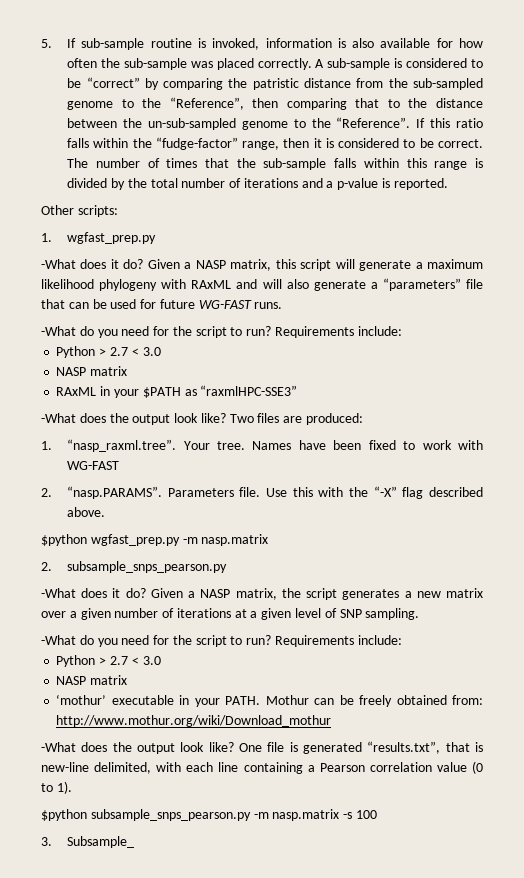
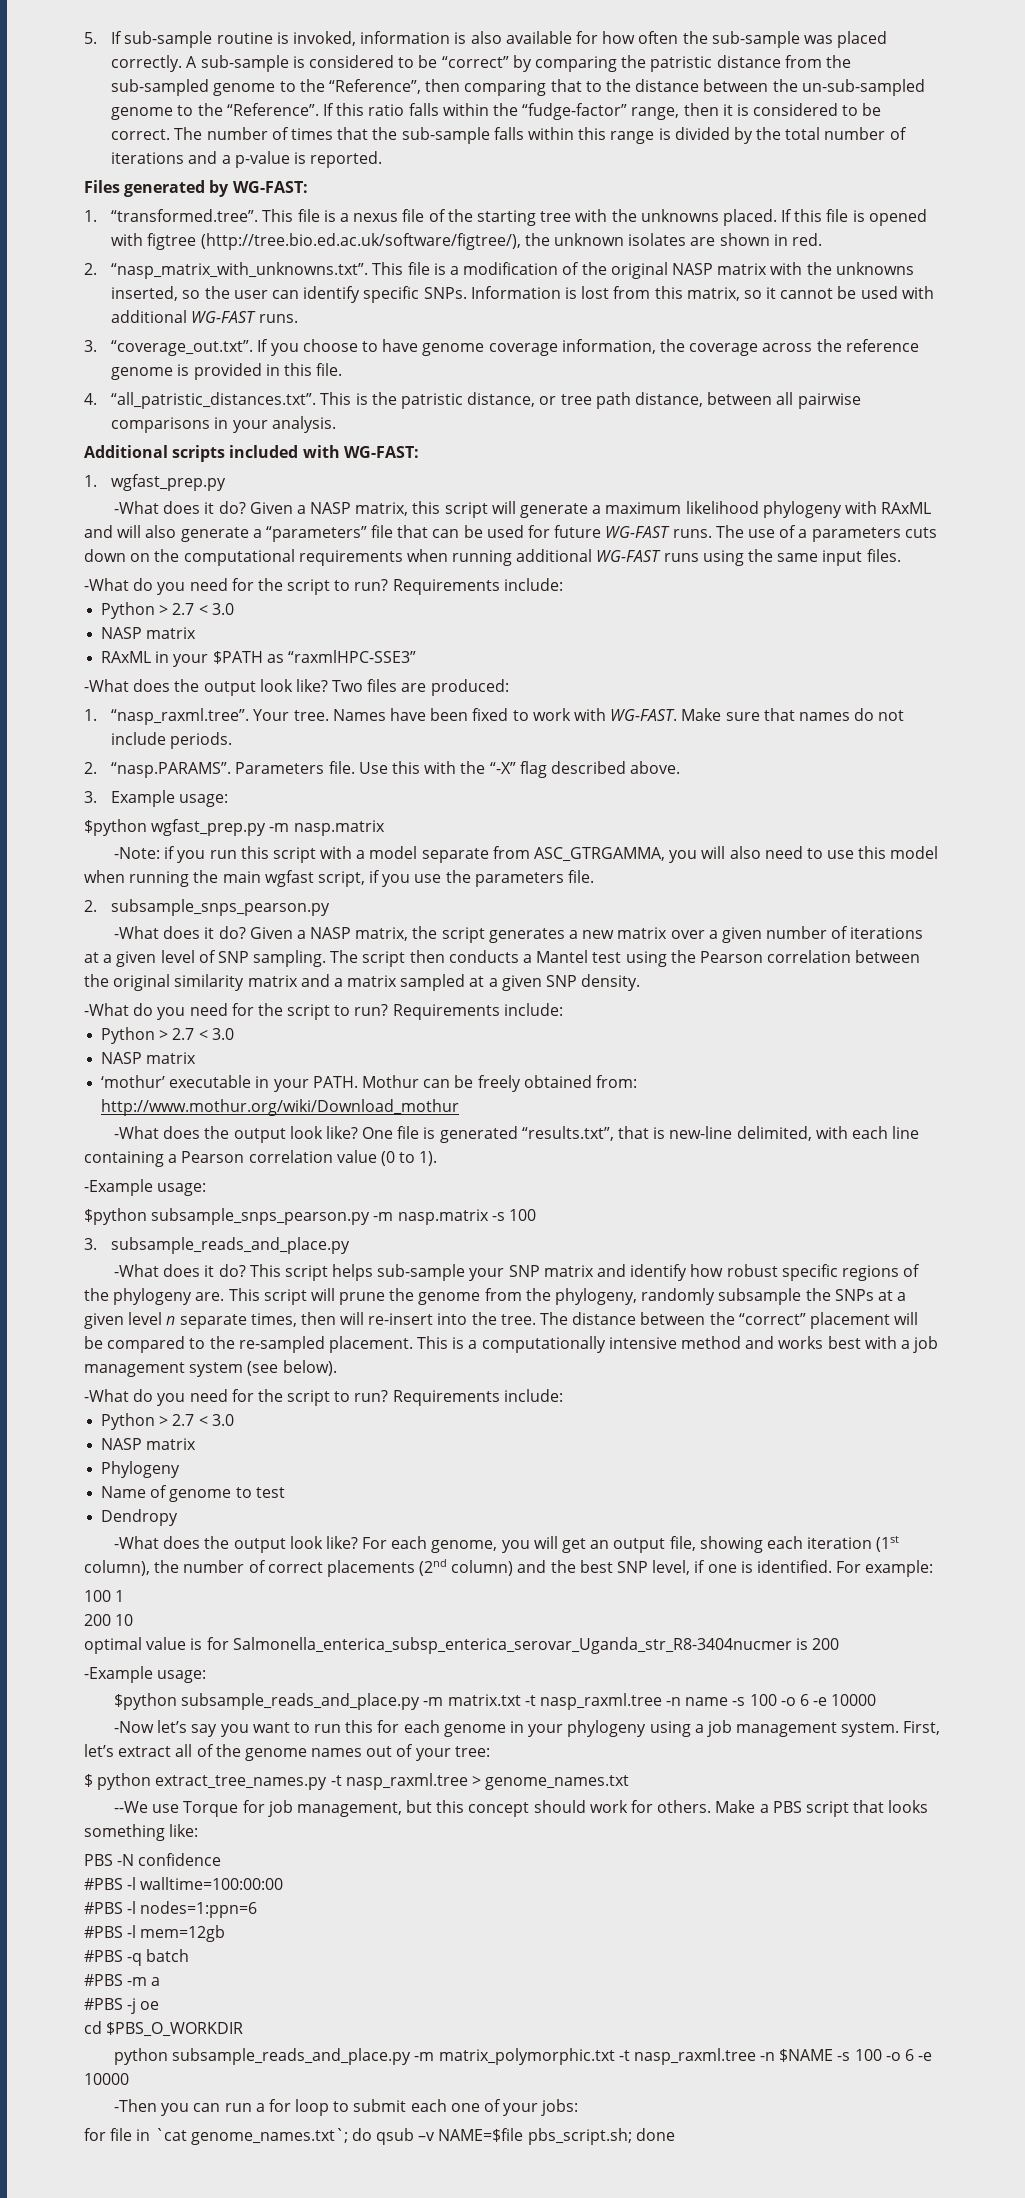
- Other scripts:
+ Files generated by WG-FAST:
+ 1. “transformed.tree”. This file is a nexus file of the starting tree with the unknowns placed. If this file is opened with figtree (http://tree.bio.ed.ac.uk/software/figtree/), the unknown isolates are shown in red.
+ 2. “nasp_matrix_with_unknowns.txt”. This file is a modification of the original NASP matrix with the unknowns inserted, so the user can identify specific SNPs. Information is lost from this matrix, so it cannot be used with additional WG-FAST runs.
+ 3. “coverage_out.txt”. If you choose to have genome coverage information, the coverage across the reference genome is provided in this file.
+ 4. “all_patristic_distances.txt”. This is the patristic distance, or tree path distance, between all pairwise comparisons in your analysis.
+ Additional scripts included with WG-FAST:
+ The use of a parameters cuts down on the computational requirements when running additional WG-FAST runs using the same input files.
- Names have been fixed to work with WG-FAST
+ Names have been fixed to work with WG-FAST. Make sure that names do not include periods.
+ 3. Example usage:
+ -Note: if you run this script with a model separate from ASC_GTRGAMMA, you will also need to use this model when running the main wgfast script, if you use the parameters file.
+ The script then conducts a Mantel test using the Pearson correlation between the original similarity matrix and a matrix sampled at a given SNP density.
  One file is generated “results.txt”, that is new-line delimited, with each line containing a Pearson correlation value (0 to 1).
+ -Example usage:
- 3. Subsample_
+ 3. subsample_reads_and_place.py
+ -What does it do? This script helps sub-sample your SNP matrix and identify how robust specific regions of the phylogeny are. This script will prune the genome from the phylogeny, randomly subsample the SNPs at a given level n separate times, then will re-insert into the tree. The distance between the “correct” placement will be compared to the re-sampled placement. This is a computationally intensive method and works best with a job management system (see below).
+ -What do you need for the script to run? Requirements include:
+ Python > 2.7 < 3.0
+ NASP matrix
+ Phylogeny
+ Name of genome to test
+ Dendropy
+ -What does the output look like? For each genome, you will get an output file, showing each iteration (1st column), the number of correct placements (2nd column) and the best SNP level, if one is identified. For example:
+ 100 1
+ 200 10
+ optimal value is for Salmonella_enterica_subsp_enterica_serovar_Uganda_str_R8-3404nucmer is 200
+ -Example usage:
+ $python subsample_reads_and_place.py -m matrix.txt -t nasp_raxml.tree -n name -s 100 -o 6 -e 10000
+ -Now let’s say you want to run this for each genome in your phylogeny using a job management system. First, let’s extract all of the genome names out of your tree:
+ $ python extract_tree_names.py -t nasp_raxml.tree > genome_names.txt
+ --We use Torque for job management, but this concept should work for others. Make a PBS script that looks something like:
+ PBS -N confidence
+ #PBS -l walltime=100:00:00
+ #PBS -l nodes=1:ppn=6
+ #PBS -l mem=12gb
+ #PBS -q batch
+ #PBS -m a
+ #PBS -j oe
+ cd $PBS_O_WORKDIR
+ python subsample_reads_and_place.py -m matrix_polymorphic.txt -t nasp_raxml.tree -n $NAME -s 100 -o 6 -e 10000
+ -Then you can run a for loop to submit each one of your jobs:
+ for file in `cat genome_names.txt`; do qsub –v NAME=$file pbs_script.sh; done

